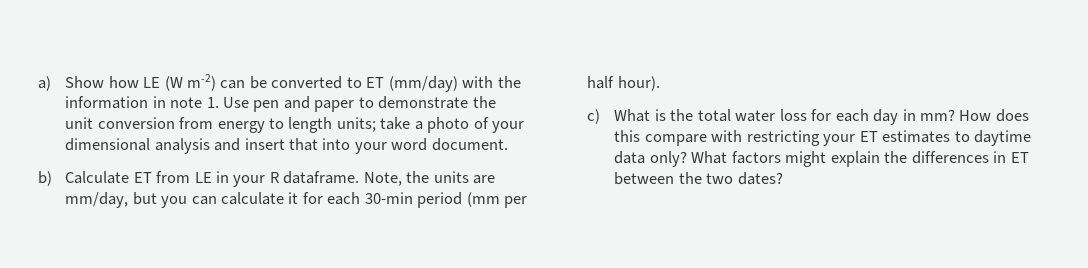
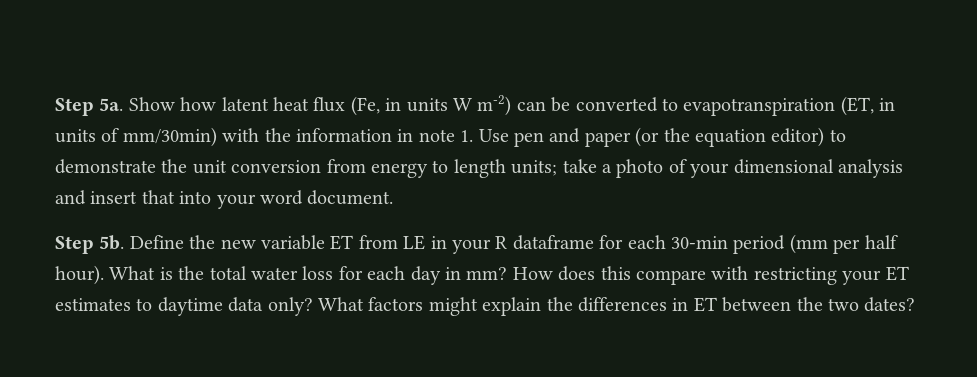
- a) Show how LE (W m-2) can be converted to ET (mm/day) with the information in note 1. Use pen and paper to demonstrate the unit conversion from energy to length units; take a photo of your dimensional analysis and insert that into your word document.
+ Step 5a. Show how latent heat flux (Fe, in units W m-2) can be converted to evapotranspiration (ET, in units of mm/30min) with the information in note 1. Use pen and paper (or the equation editor) to demonstrate the unit conversion from energy to length units; take a photo of your dimensional analysis and insert that into your word document.
- b) Calculate ET from LE in your R dataframe. Note, the units are mm/day, but you can calculate it for each 30-min period (mm per half hour).
- c) What is the total water loss for each day in mm?
+ Step 5b. Define the new variable ET from LE in your R dataframe for each 30-min period (mm per half hour). What is the total water loss for each day in mm?

